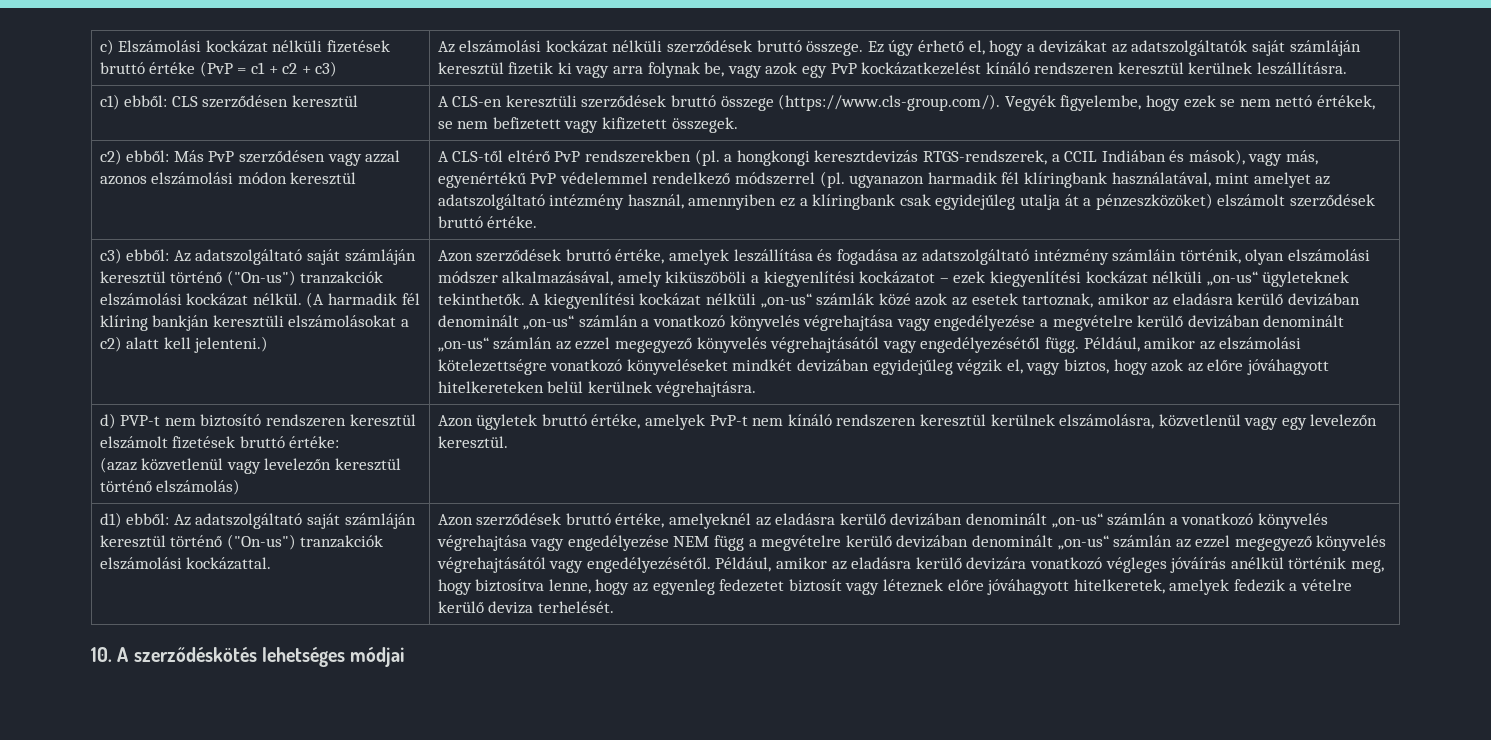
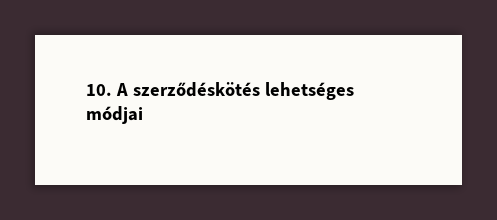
- c) Elszámolási kockázat nélküli fizetések bruttó értéke (PvP = c1 + c2 + c3) | Az elszámolási kockázat nélküli szerződések bruttó összege. Ez úgy érhető el, hogy a devizákat az adatszolgáltatók saját számláján keresztül fizetik ki vagy arra folynak be, vagy azok egy PvP kockázatkezelést kínáló rendszeren keresztül kerülnek leszállításra.
- c1) ebből: CLS szerződésen keresztül | A CLS-en keresztüli szerződések bruttó összege (https://www.cls-group.com/). Vegyék figyelembe, hogy ezek se nem nettó értékek, se nem befizetett vagy kifizetett összegek.
- c2) ebből: Más PvP szerződésen vagy azzal azonos elszámolási módon keresztül | A CLS-től eltérő PvP rendszerekben (pl. a hongkongi keresztdevizás RTGS-rendszerek, a CCIL Indiában és mások), vagy más, egyenértékű PvP védelemmel rendelkező módszerrel (pl. ugyanazon harmadik fél klíringbank használatával, mint amelyet az adatszolgáltató intézmény használ, amennyiben ez a klíringbank csak egyidejűleg utalja át a pénzeszközöket) elszámolt szerződések bruttó értéke.
- c3) ebből: Az adatszolgáltató saját számláján keresztül történő ("On-us") tranzakciók elszámolási kockázat nélkül. (A harmadik fél klíring bankján keresztüli elszámolásokat a c2) alatt kell jelenteni.) | Azon szerződések bruttó értéke, amelyek leszállítása és fogadása az adatszolgáltató intézmény számláin történik, olyan elszámolási módszer alkalmazásával, amely kiküszöböli a kiegyenlítési kockázatot – ezek kiegyenlítési kockázat nélküli „on-us“ ügyleteknek tekinthetők. A kiegyenlítési kockázat nélküli „on-us“ számlák közé azok az esetek tartoznak, amikor az eladásra kerülő devizában denominált „on-us“ számlán a vonatkozó könyvelés végrehajtása vagy engedélyezése a megvételre kerülő devizában denominált „on-us“ számlán az ezzel megegyező könyvelés végrehajtásától vagy engedélyezésétől függ. Például, amikor az elszámolási kötelezettségre vonatkozó könyveléseket mindkét devizában egyidejűleg végzik el, vagy biztos, hogy azok az előre jóváhagyott hitelkereteken belül kerülnek végrehajtásra.
- d) PVP-t nem biztosító rendszeren keresztül elszámolt fizetések bruttó értéke:
- (azaz közvetlenül vagy levelezőn keresztül történő elszámolás) | Azon ügyletek bruttó értéke, amelyek PvP-t nem kínáló rendszeren keresztül kerülnek elszámolásra, közvetlenül vagy egy levelezőn keresztül.
- d1) ebből: Az adatszolgáltató saját számláján keresztül történő ("On-us") tranzakciók elszámolási kockázattal. | Azon szerződések bruttó értéke, amelyeknél az eladásra kerülő devizában denominált „on-us“ számlán a vonatkozó könyvelés végrehajtása vagy engedélyezése NEM függ a megvételre kerülő devizában denominált „on-us“ számlán az ezzel megegyező könyvelés végrehajtásától vagy engedélyezésétől. Például, amikor az eladásra kerülő devizára vonatkozó végleges jóváírás anélkül történik meg, hogy biztosítva lenne, hogy az egyenleg fedezetet biztosít vagy léteznek előre jóváhagyott hitelkeretek, amelyek fedezik a vételre kerülő deviza terhelését.

